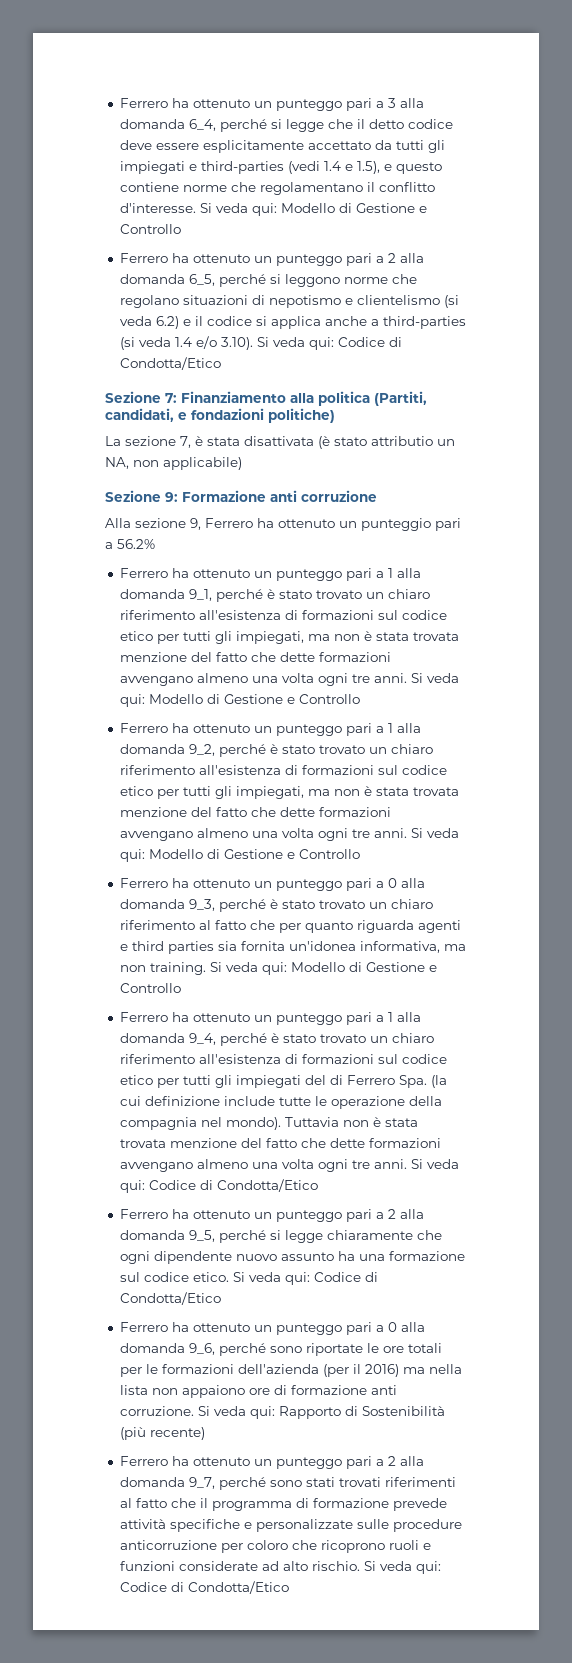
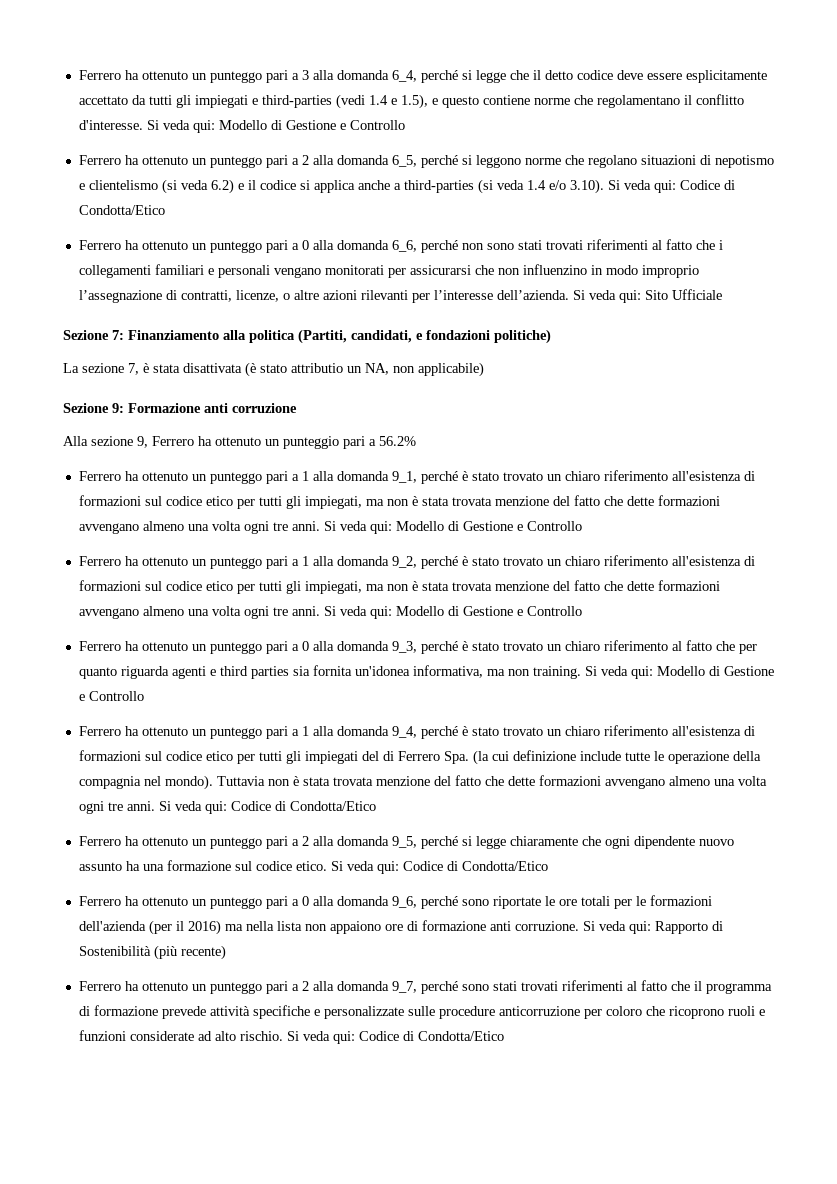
+ Ferrero ha ottenuto un punteggo pari a 0 alla domanda 6_6, perché non sono stati trovati riferimenti al fatto che i collegamenti familiari e personali vengano monitorati per assicurarsi che non influenzino in modo improprio l’assegnazione di contratti, licenze, o altre azioni rilevanti per l’interesse dell’azienda. Si veda qui: Sito Ufficiale

